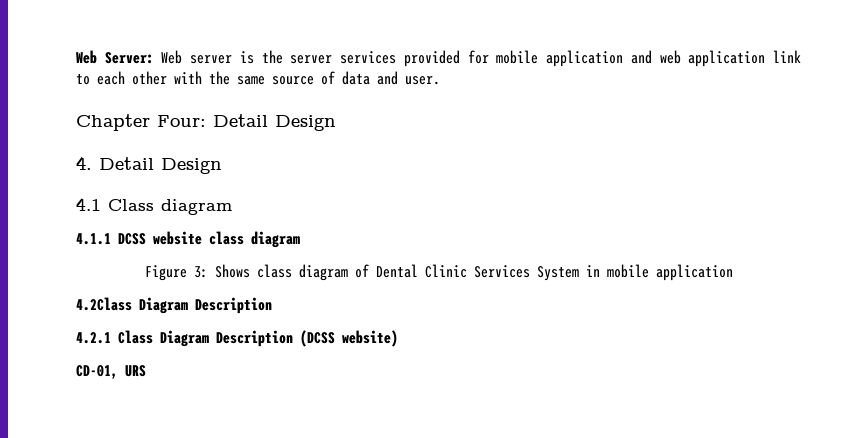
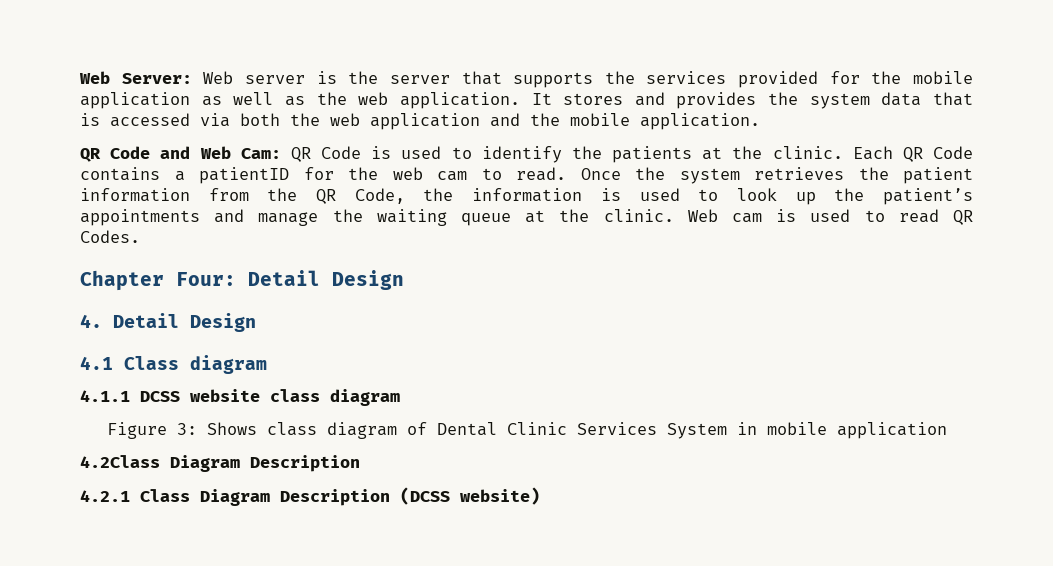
- Web Server: Web server is the server services provided for mobile application and web application link to each other with the same source of data and user.
+ Web Server: Web server is the server that supports the services provided for the mobile application as well as the web application. It stores and provides the system data that is accessed via both the web application and the mobile application.
+ QR Code and Web Cam: QR Code is used to identify the patients at the clinic. Each QR Code contains a patientID for the web cam to read. Once the system retrieves the patient information from the QR Code, the information is used to look up the patient’s appointments and manage the waiting queue at the clinic. Web cam is used to read QR Codes.
- CD-01, URS

